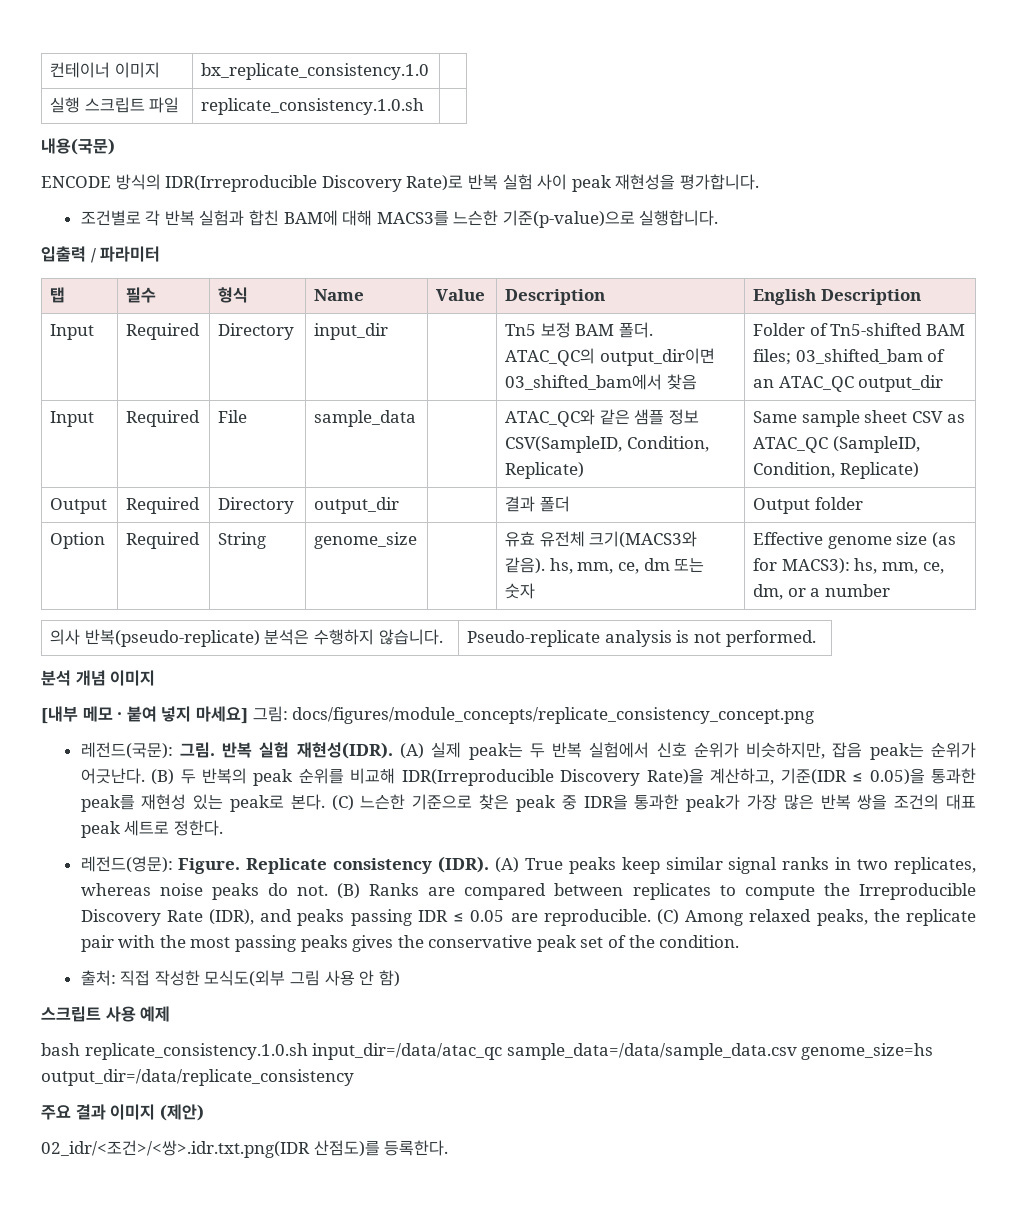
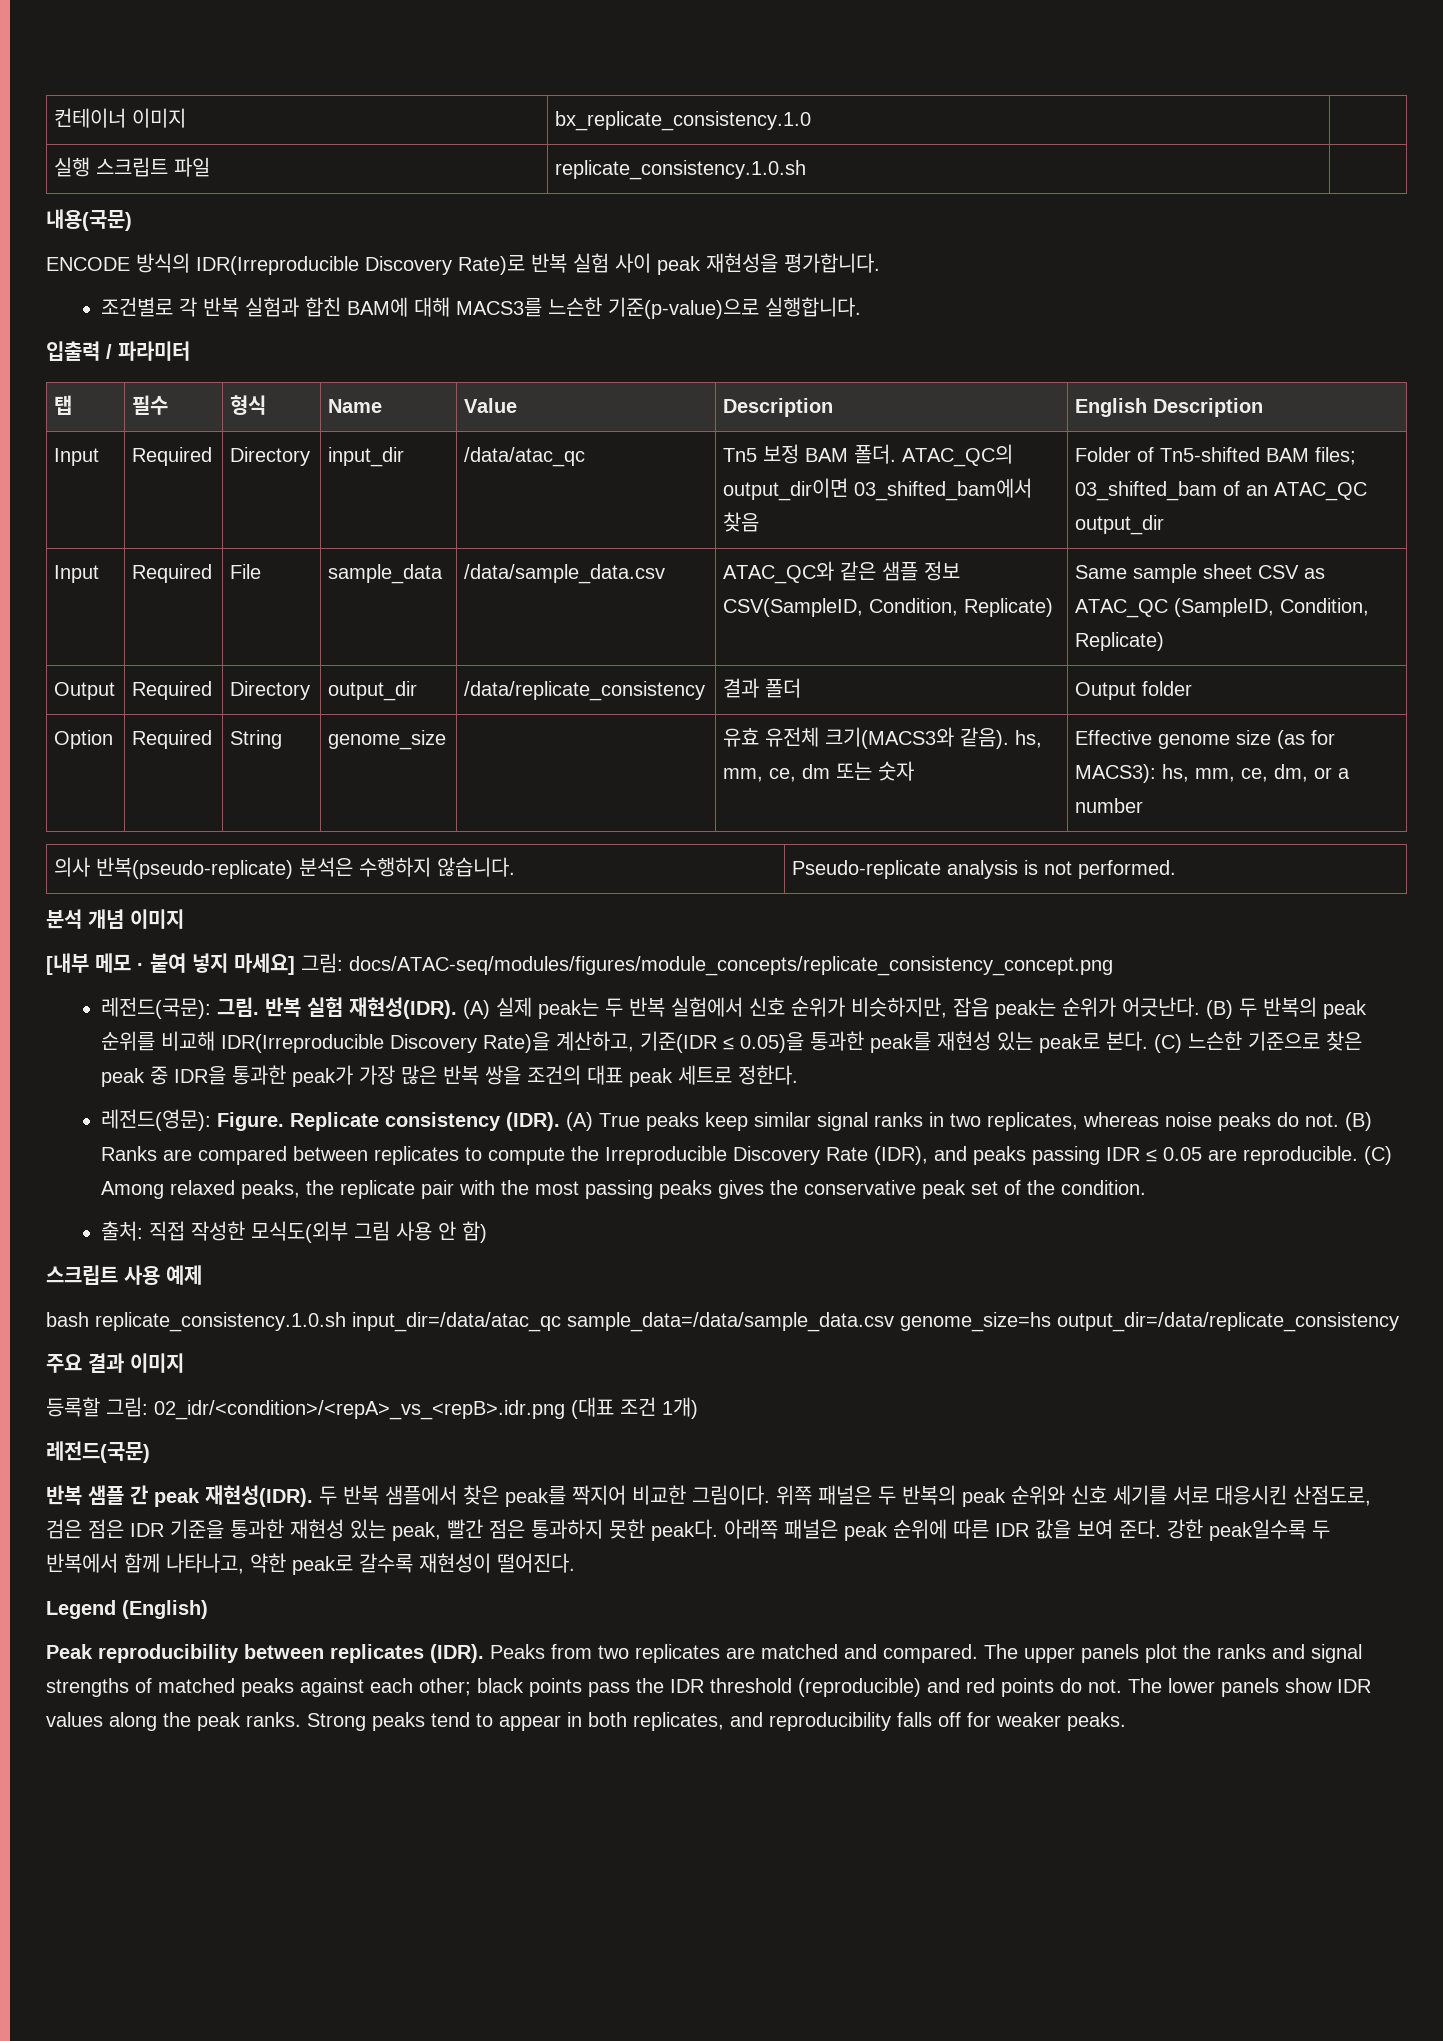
- Input | Required | Directory | input_dir | | Tn5 보정 BAM 폴더. ATAC_QC의 output_dir이면 03_shifted_bam에서 찾음 | Folder of Tn5-shifted BAM files; 03_shifted_bam of an ATAC_QC output_dir
+ Input | Required | Directory | input_dir | /data/atac_qc | Tn5 보정 BAM 폴더. ATAC_QC의 output_dir이면 03_shifted_bam에서 찾음 | Folder of Tn5-shifted BAM files; 03_shifted_bam of an ATAC_QC output_dir
- Input | Required | File | sample_data | | ATAC_QC와 같은 샘플 정보 CSV(SampleID, Condition, Replicate) | Same sample sheet CSV as ATAC_QC (SampleID, Condition, Replicate)
+ Input | Required | File | sample_data | /data/sample_data.csv | ATAC_QC와 같은 샘플 정보 CSV(SampleID, Condition, Replicate) | Same sample sheet CSV as ATAC_QC (SampleID, Condition, Replicate)
- Output | Required | Directory | output_dir | | 결과 폴더 | Output folder
+ Output | Required | Directory | output_dir | /data/replicate_consistency | 결과 폴더 | Output folder
- [내부 메모 · 붙여 넣지 마세요] 그림: docs/figures/module_concepts/replicate_consistency_concept.png
+ [내부 메모 · 붙여 넣지 마세요] 그림: docs/ATAC-seq/modules/figures/module_concepts/replicate_consistency_concept.png
- 주요 결과 이미지 (제안)
- 02_idr/<조건>/<쌍>.idr.txt.png(IDR 산점도)를 등록한다.
+ 주요 결과 이미지
+ 등록할 그림: 02_idr/<condition>/<repA>_vs_<repB>.idr.png (대표 조건 1개)
+ 레전드(국문)
+ 반복 샘플 간 peak 재현성(IDR). 두 반복 샘플에서 찾은 peak를 짝지어 비교한 그림이다. 위쪽 패널은 두 반복의 peak 순위와 신호 세기를 서로 대응시킨 산점도로, 검은 점은 IDR 기준을 통과한 재현성 있는 peak, 빨간 점은 통과하지 못한 peak다. 아래쪽 패널은 peak 순위에 따른 IDR 값을 보여 준다. 강한 peak일수록 두 반복에서 함께 나타나고, 약한 peak로 갈수록 재현성이 떨어진다.
+ Legend (English)
+ Peak reproducibility between replicates (IDR). Peaks from two replicates are matched and compared. The upper panels plot the ranks and signal strengths of matched peaks against each other; black points pass the IDR threshold (reproducible) and red points do not. The lower panels show IDR values along the peak ranks. Strong peaks tend to appear in both replicates, and reproducibility falls off for weaker peaks.

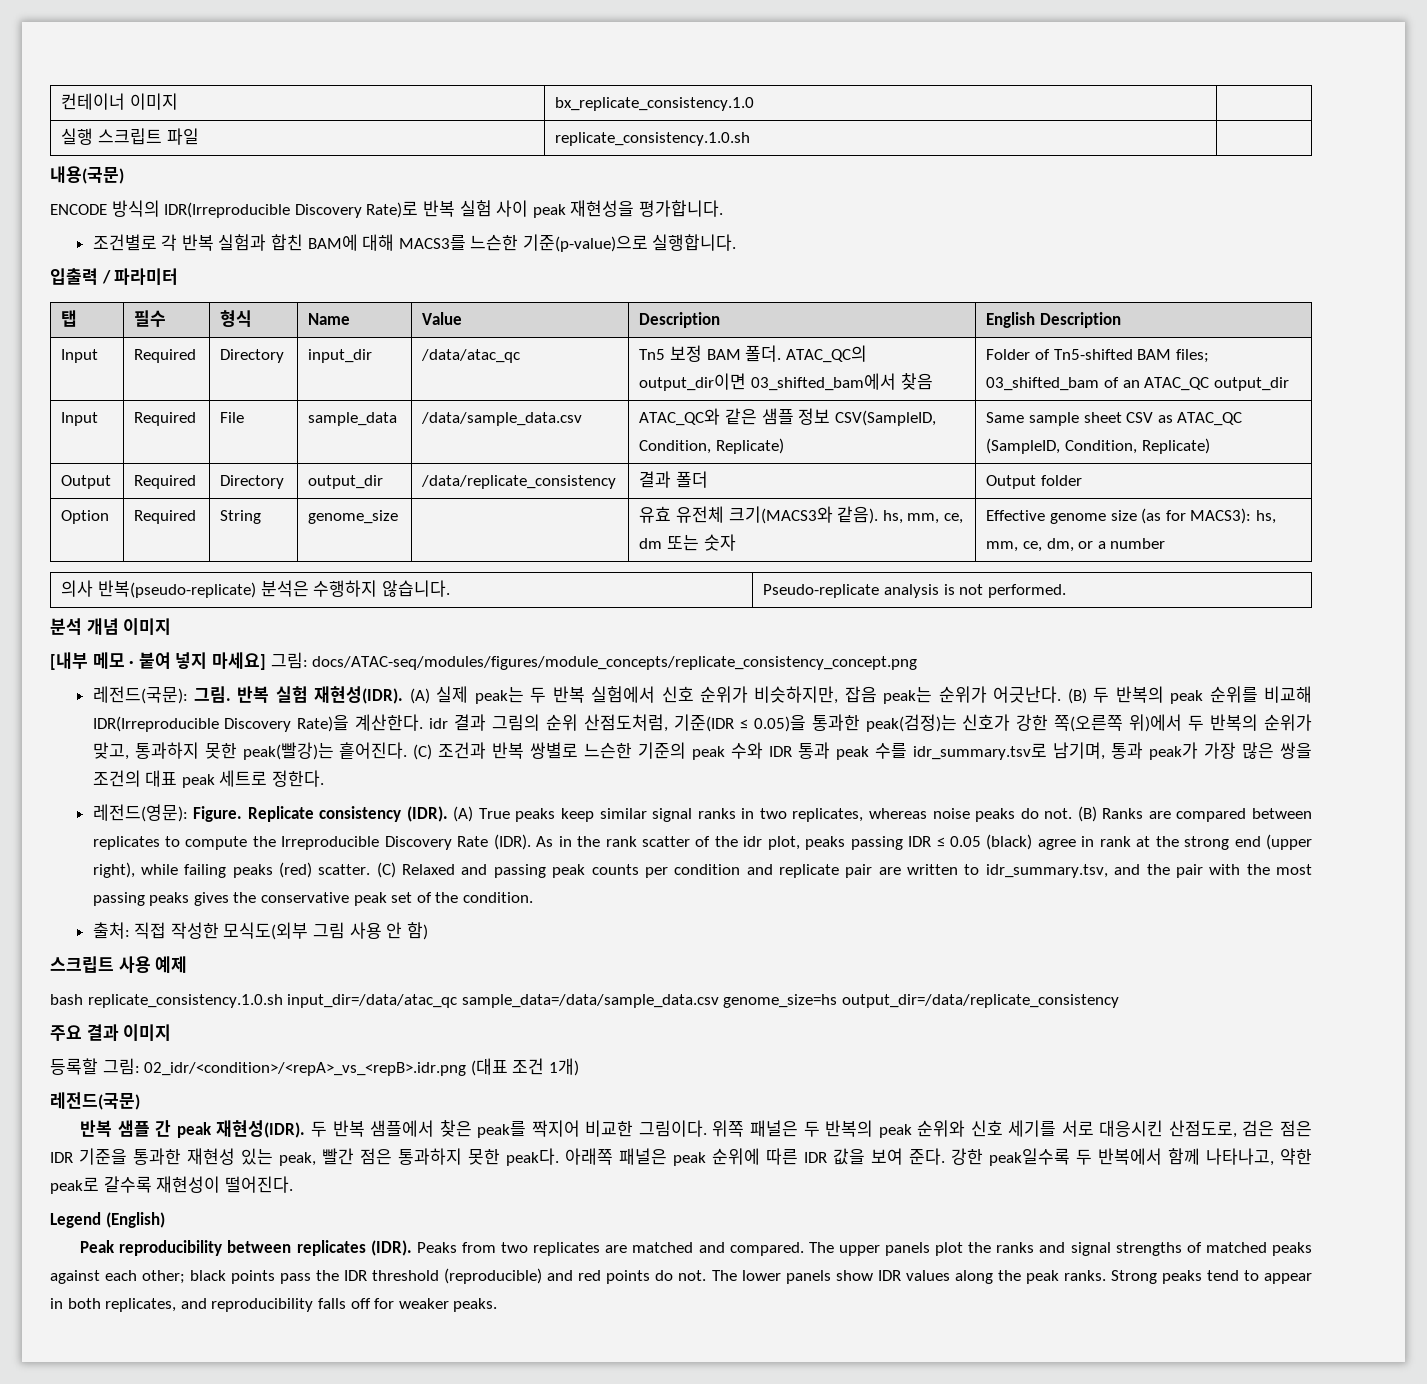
- (B) 두 반복의 peak 순위를 비교해 IDR(Irreproducible Discovery Rate)을 계산하고, 기준(IDR ≤ 0.05)을 통과한 peak를 재현성 있는 peak로 본다. (C) 느슨한 기준으로 찾은 peak 중 IDR을 통과한 peak가 가장 많은 반복 쌍을 조건의 대표 peak 세트로 정한다.
+ (B) 두 반복의 peak 순위를 비교해 IDR(Irreproducible Discovery Rate)을 계산한다. idr 결과 그림의 순위 산점도처럼, 기준(IDR ≤ 0.05)을 통과한 peak(검정)는 신호가 강한 쪽(오른쪽 위)에서 두 반복의 순위가 맞고, 통과하지 못한 peak(빨강)는 흩어진다. (C) 조건과 반복 쌍별로 느슨한 기준의 peak 수와 IDR 통과 peak 수를 idr_summary.tsv로 남기며, 통과 peak가 가장 많은 쌍을 조건의 대표 peak 세트로 정한다.
- (B) Ranks are compared between replicates to compute the Irreproducible Discovery Rate (IDR), and peaks passing IDR ≤ 0.05 are reproducible. (C) Among relaxed peaks, the replicate pair with the most passing peaks gives the conservative peak set of the condition.
+ (B) Ranks are compared between replicates to compute the Irreproducible Discovery Rate (IDR). As in the rank scatter of the idr plot, peaks passing IDR ≤ 0.05 (black) agree in rank at the strong end (upper right), while failing peaks (red) scatter. (C) Relaxed and passing peak counts per condition and replicate pair are written to idr_summary.tsv, and the pair with the most passing peaks gives the conservative peak set of the condition.

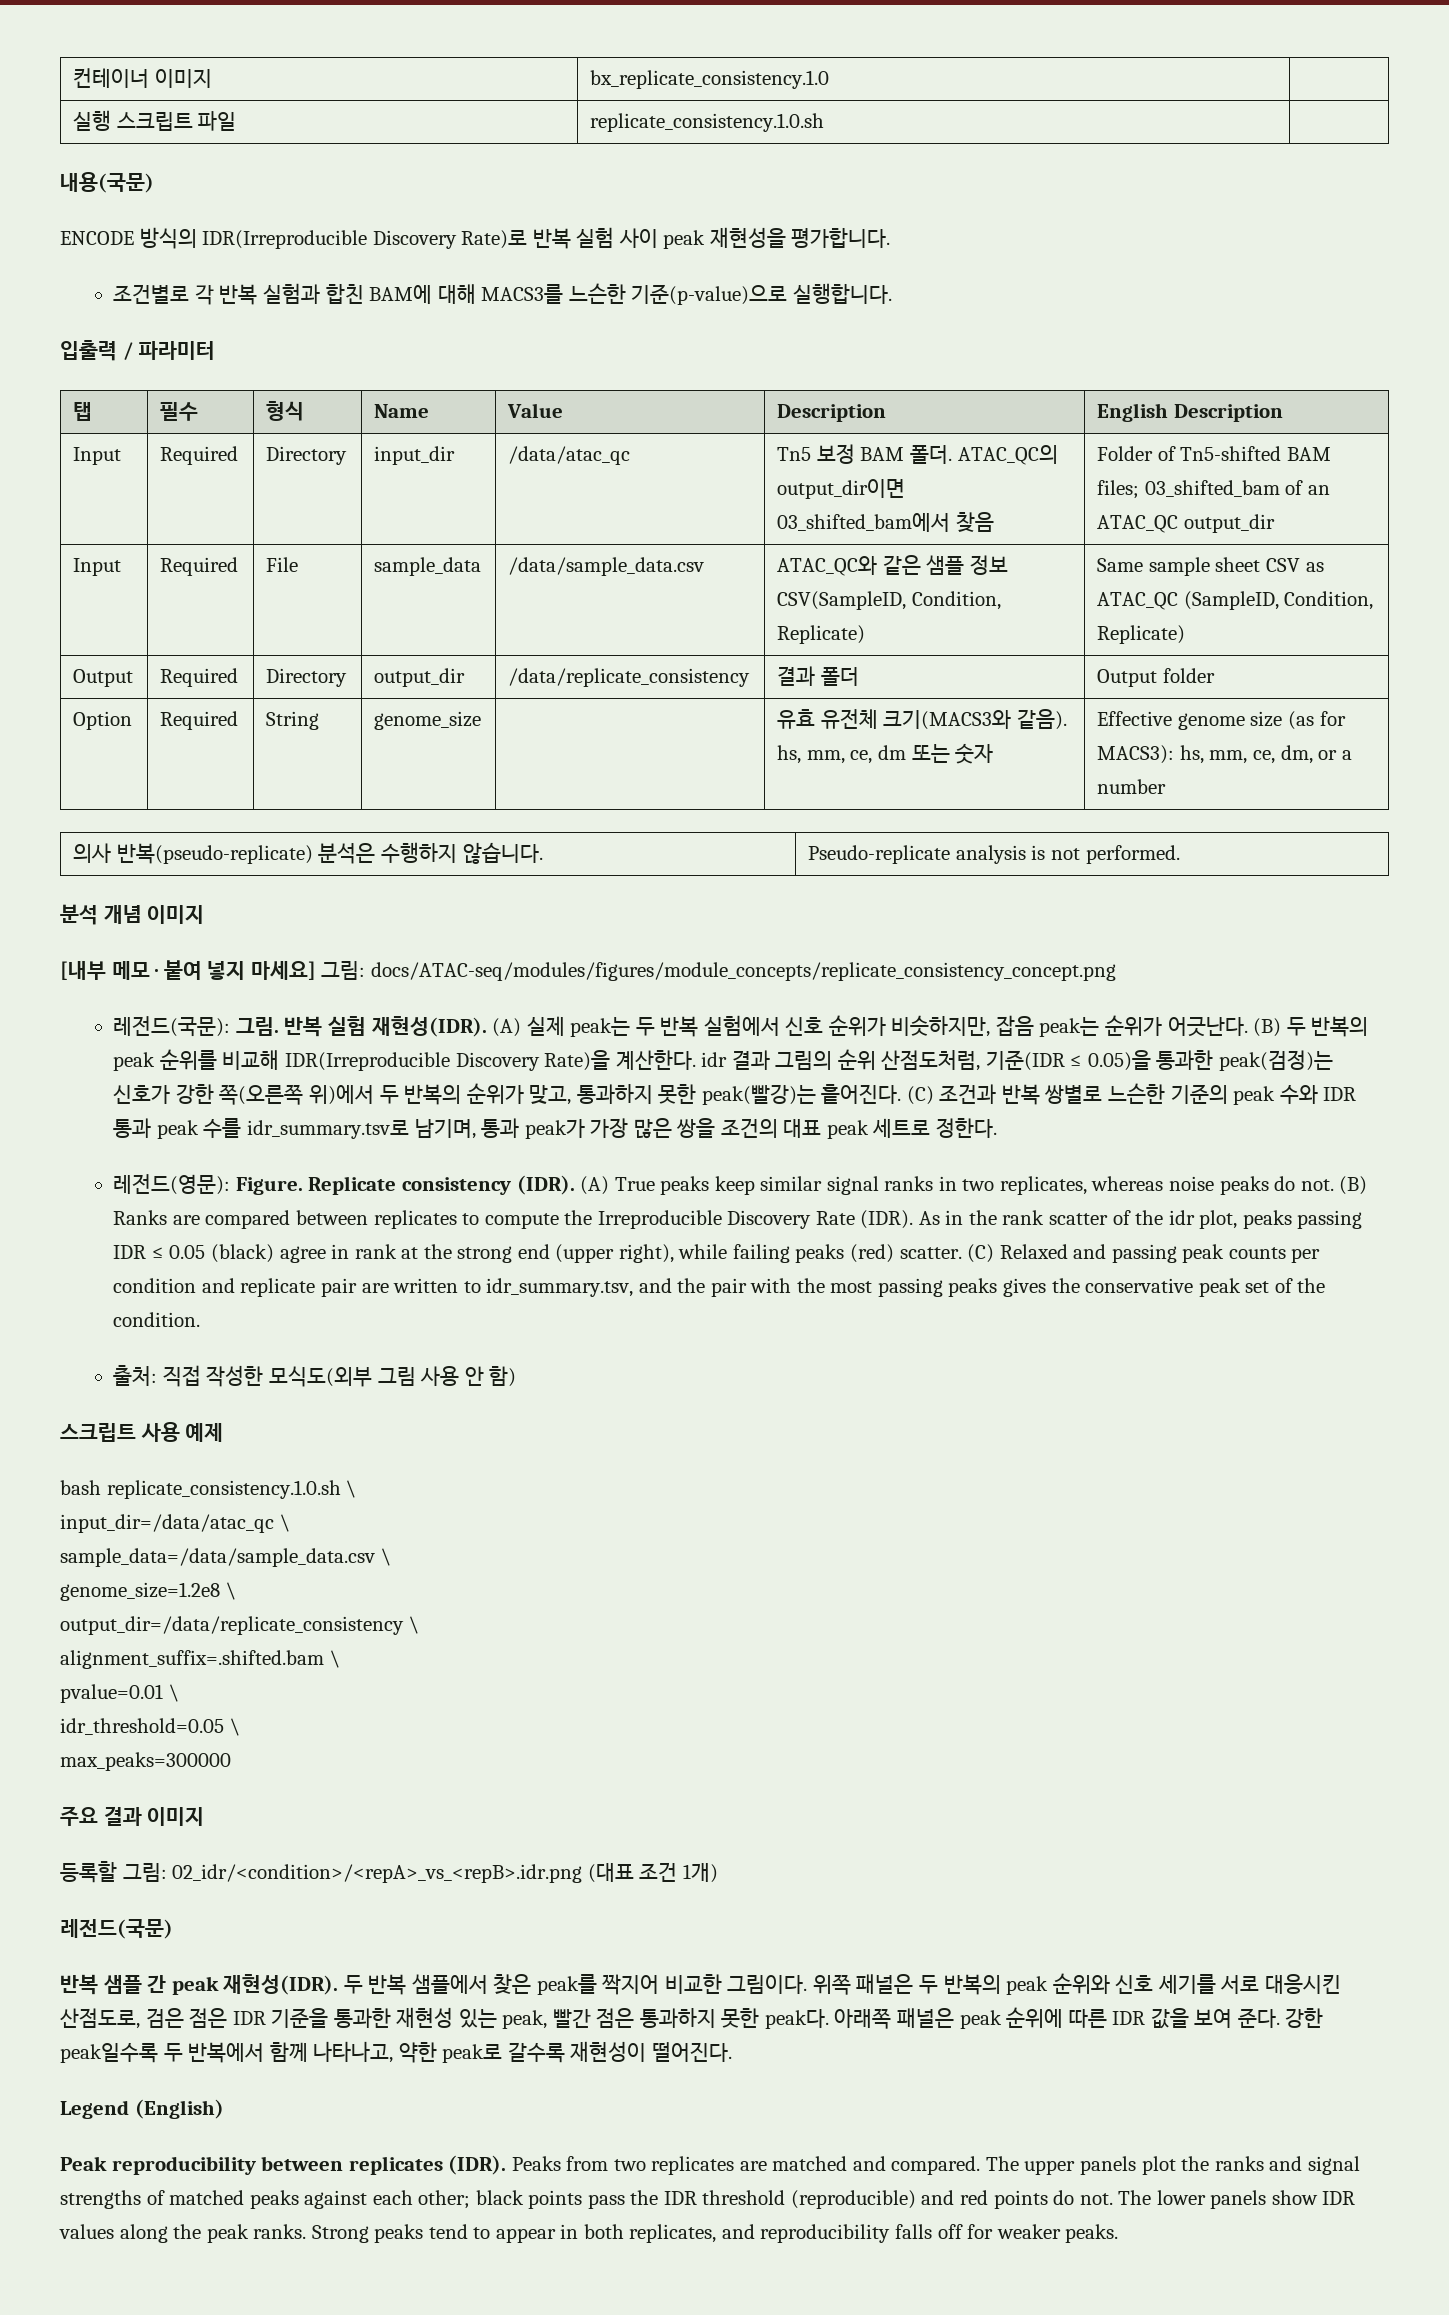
- bash replicate_consistency.1.0.sh input_dir=/data/atac_qc sample_data=/data/sample_data.csv genome_size=hs output_dir=/data/replicate_consistency
+ bash replicate_consistency.1.0.sh \
+ input_dir=/data/atac_qc \
+ sample_data=/data/sample_data.csv \
+ genome_size=1.2e8 \
+ output_dir=/data/replicate_consistency \
+ alignment_suffix=.shifted.bam \
+ pvalue=0.01 \
+ idr_threshold=0.05 \
+ max_peaks=300000

